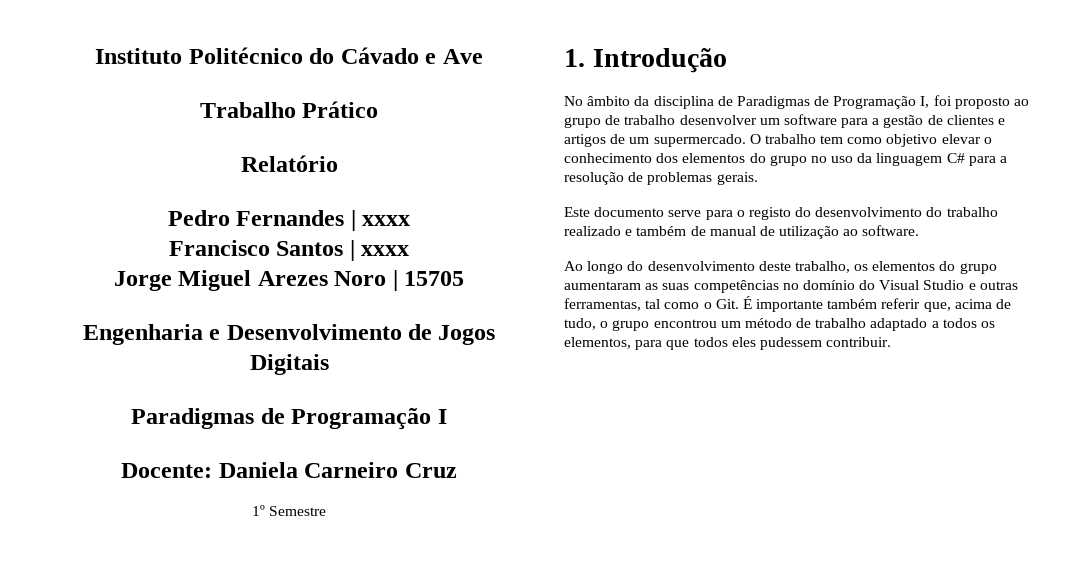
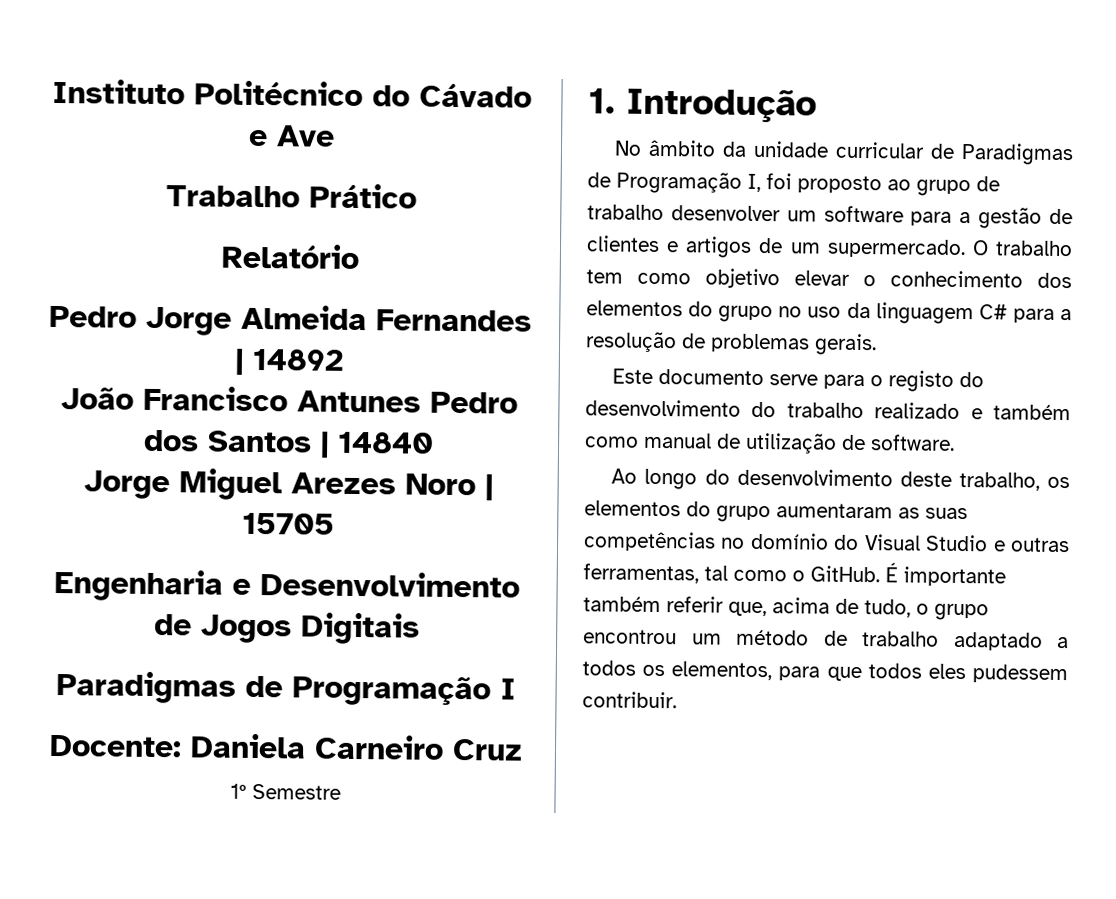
- Pedro Fernandes | xxxx
- Francisco Santos | xxxx
+ Pedro Jorge Almeida Fernandes | 14892
+ João Francisco Antunes Pedro dos Santos | 14840
- No âmbito da disciplina de Paradigmas de Programação I, foi proposto ao grupo de trabalho desenvolver um software para a gestão de clientes e artigos de um supermercado.
+ No âmbito da unidade curricular de Paradigmas de Programação I, foi proposto ao grupo de trabalho desenvolver um software para a gestão de clientes e artigos de um supermercado.
- Este documento serve para o registo do desenvolvimento do trabalho realizado e também de manual de utilização ao software.
+ Este documento serve para o registo do desenvolvimento do trabalho realizado e também como manual de utilização de software.
- Ao longo do desenvolvimento deste trabalho, os elementos do grupo aumentaram as suas competências no domínio do Visual Studio e outras ferramentas, tal como o Git. É importante também referir que, acima de tudo, o grupo encontrou um método de trabalho adaptado a todos os elementos, para que todos eles pudessem contribuir.
+ Ao longo do desenvolvimento deste trabalho, os elementos do grupo aumentaram as suas competências no domínio do Visual Studio e outras ferramentas, tal como o GitHub. É importante também referir que, acima de tudo, o grupo encontrou um método de trabalho adaptado a todos os elementos, para que todos eles pudessem contribuir.

